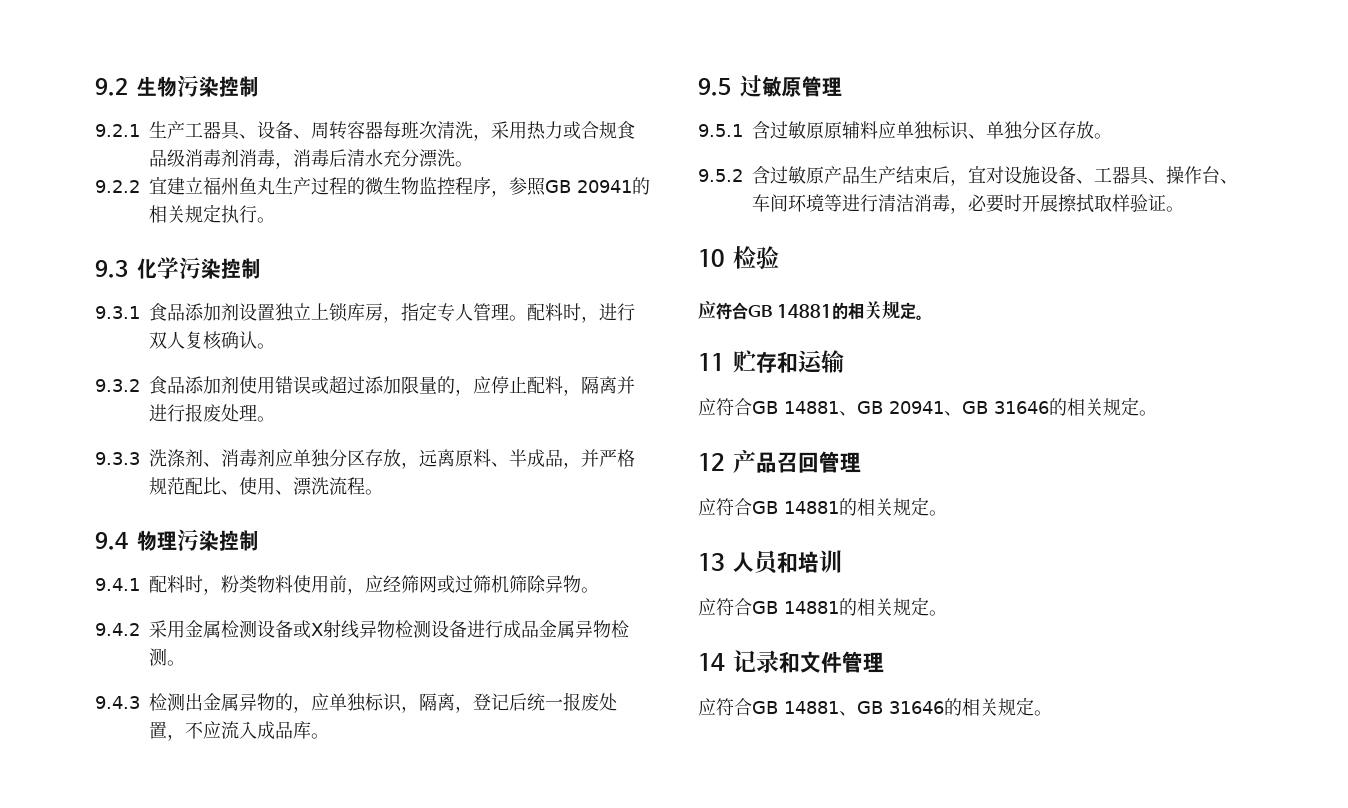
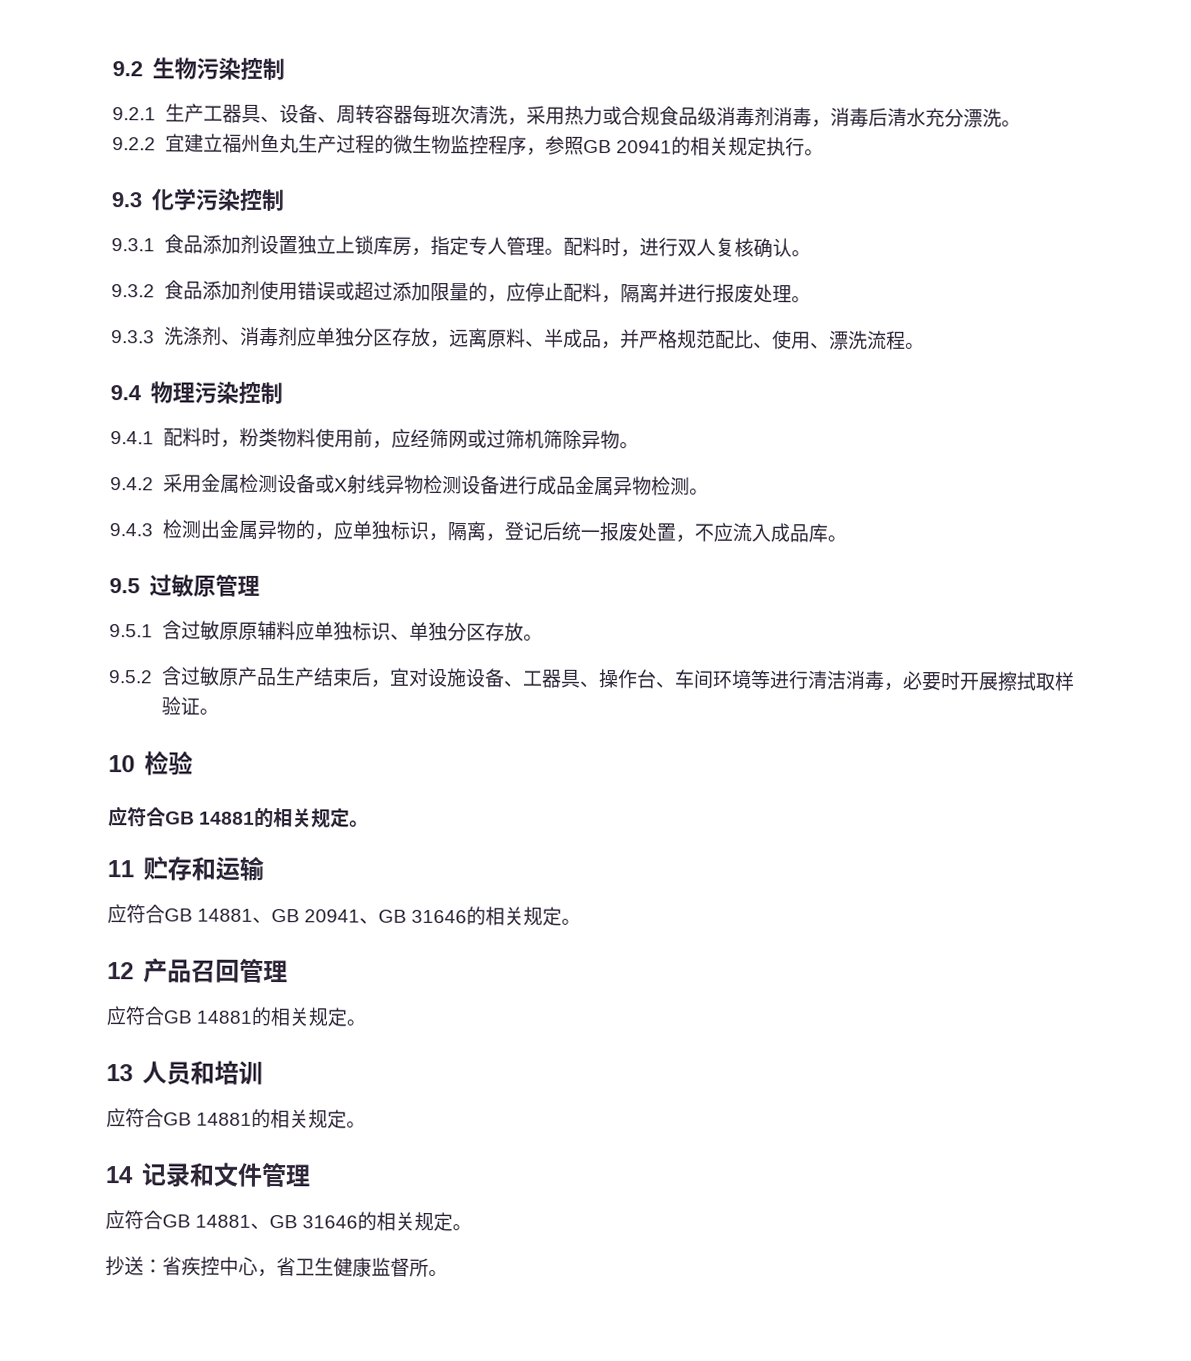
+ 抄送：省疾控中心，省卫生健康监督所。

